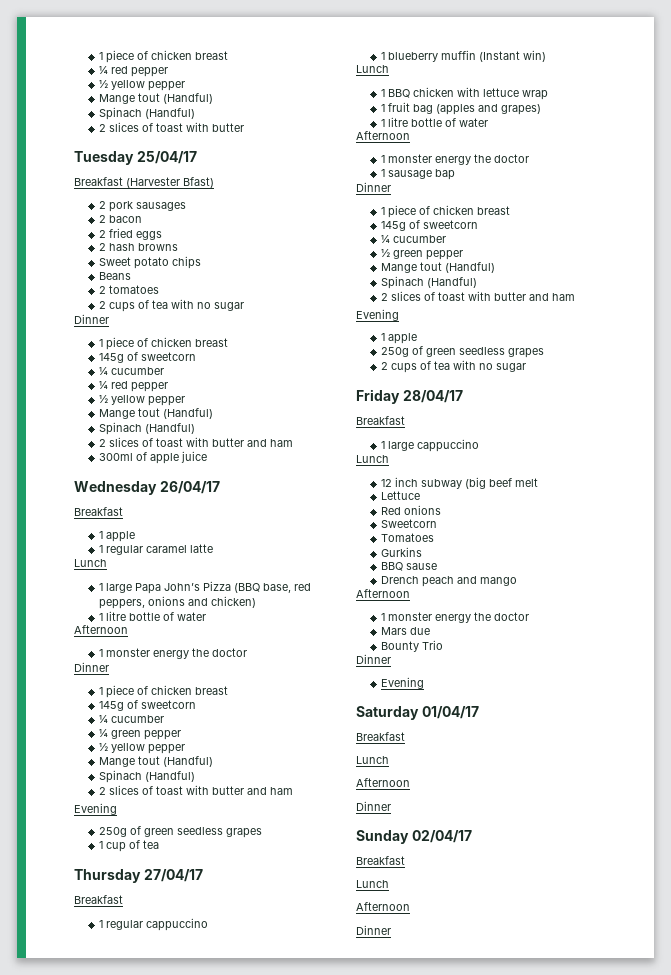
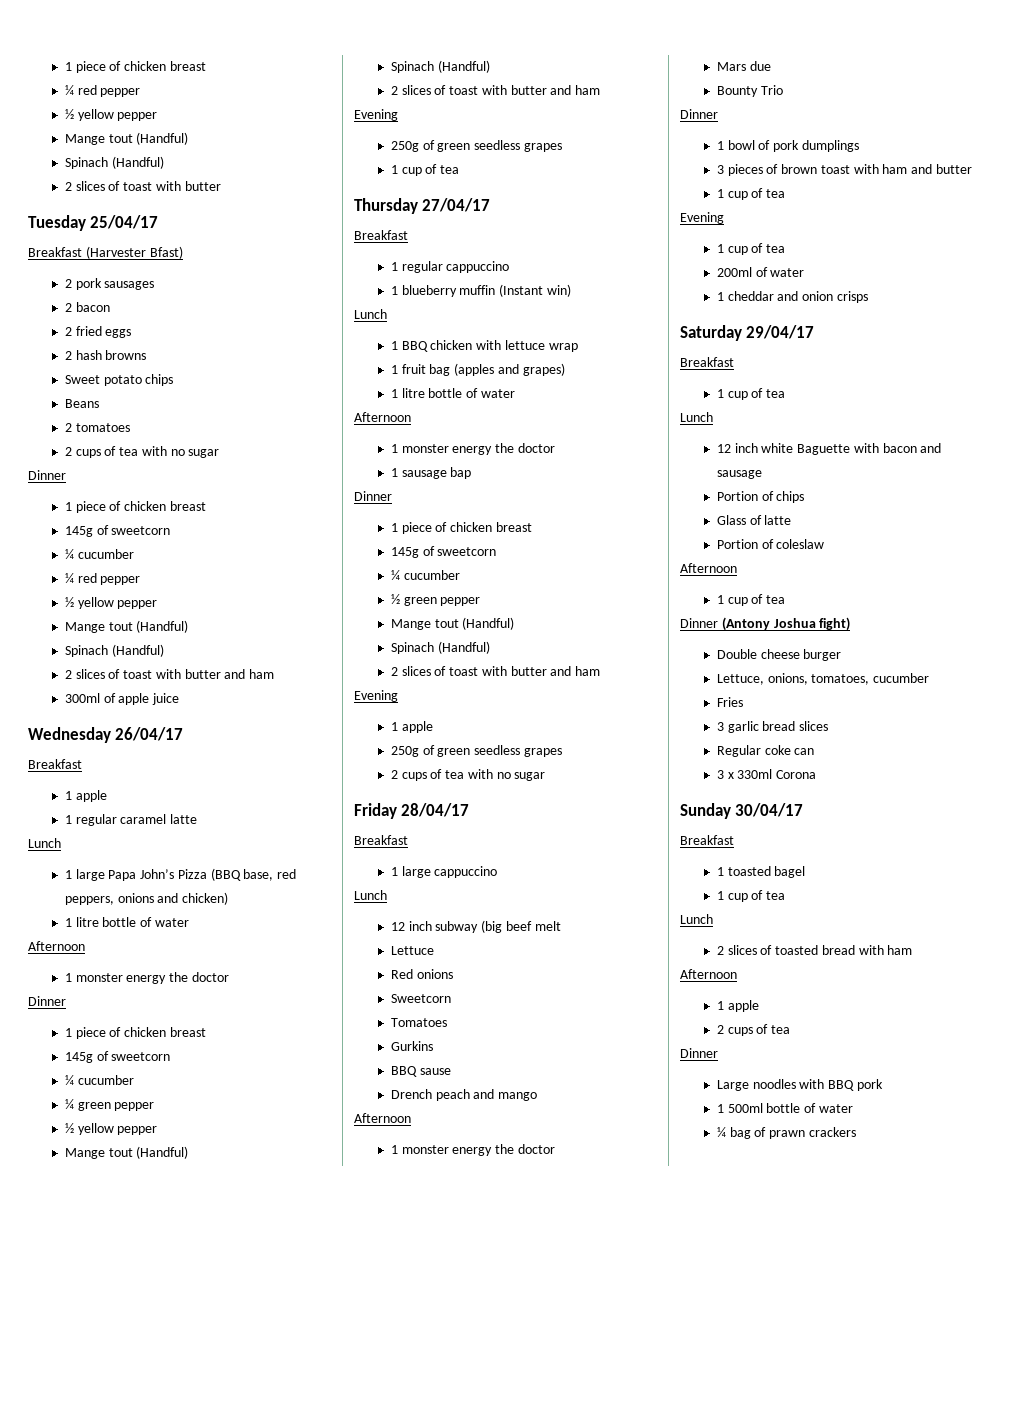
  Bounty Trio
  Dinner
+ 1 bowl of pork dumplings
+ 3 pieces of brown toast with ham and butter
+ 1 cup of tea
  Evening
+ 1 cup of tea
+ 200ml of water
+ 1 cheddar and onion crisps
- Saturday 01/04/17
+ Saturday 29/04/17
  Breakfast
+ 1 cup of tea
  Lunch
+ 12 inch white Baguette with bacon and sausage
+ Portion of chips
+ Glass of latte
+ Portion of coleslaw
  Afternoon
- Dinner
+ 1 cup of tea
+ Dinner (Antony Joshua fight)
+ Double cheese burger
+ Lettuce, onions, tomatoes, cucumber
+ Fries
+ 3 garlic bread slices
+ Regular coke can
+ 3 x 330ml Corona
- Sunday 02/04/17
+ Sunday 30/04/17
  Breakfast
+ 1 toasted bagel
+ 1 cup of tea
  Lunch
+ 2 slices of toasted bread with ham
  Afternoon
+ 1 apple
+ 2 cups of tea
  Dinner
+ Large noodles with BBQ pork
+ 1 500ml bottle of water
+ ¼ bag of prawn crackers

